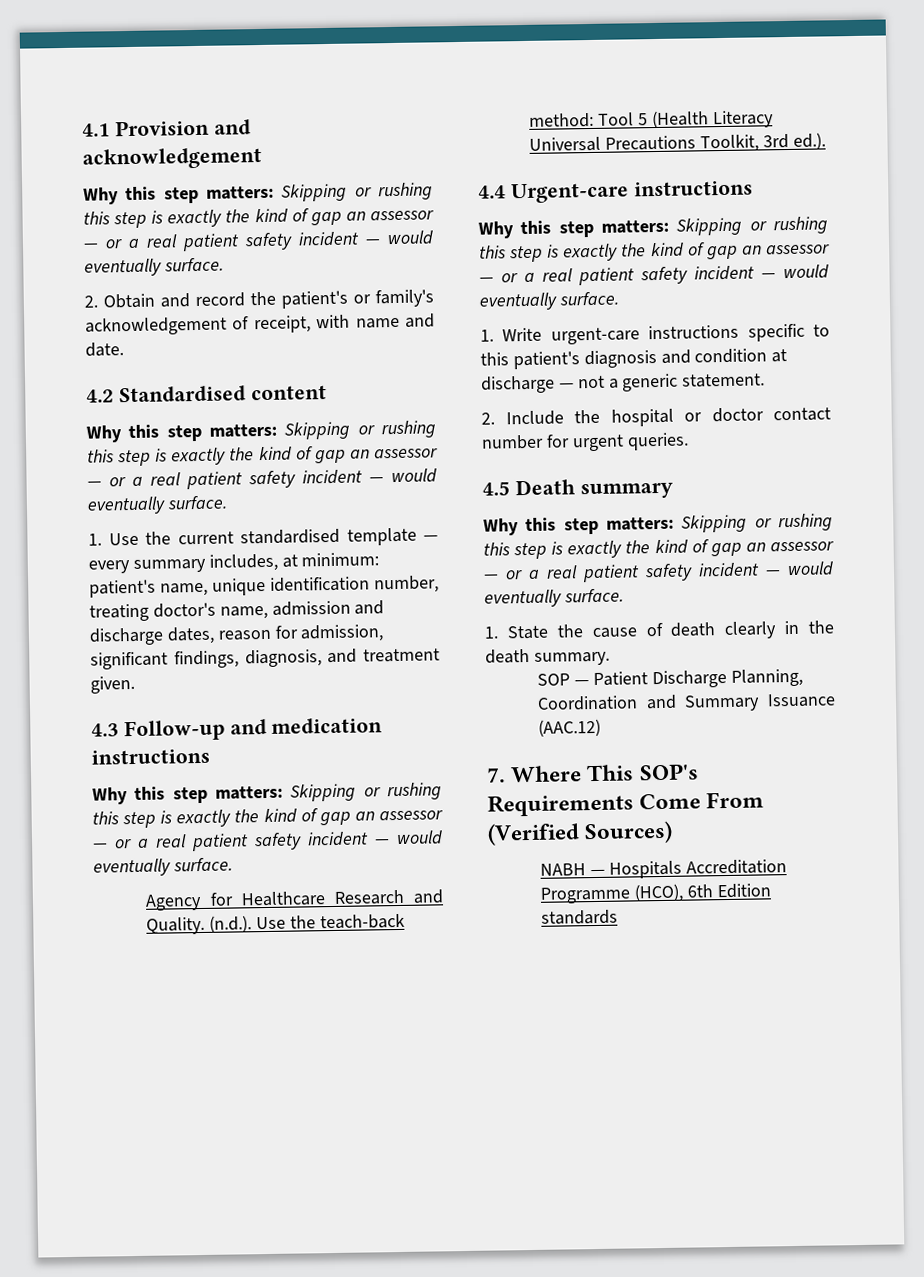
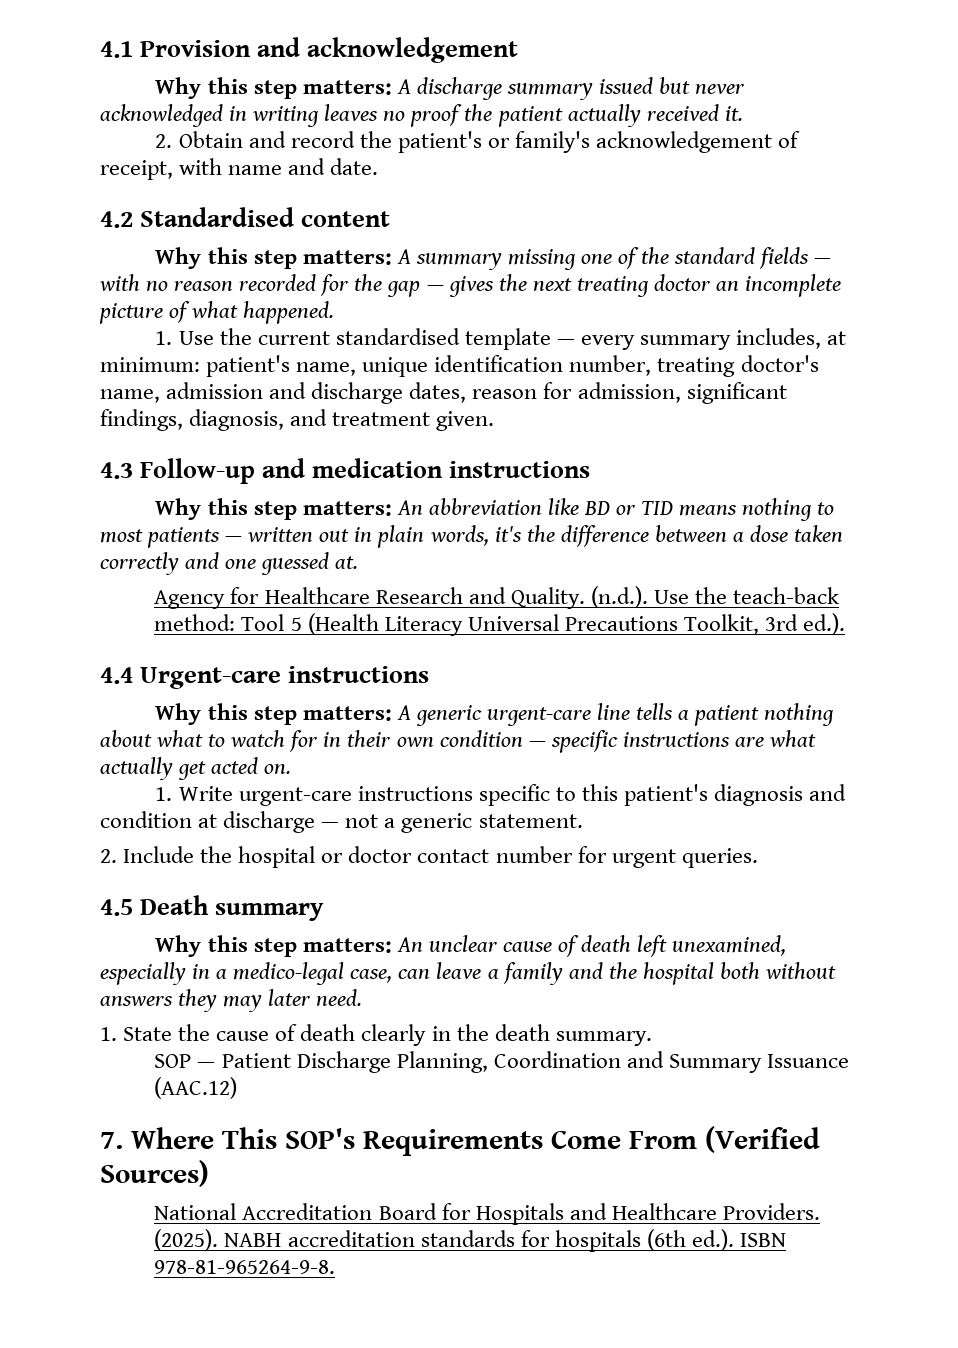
  4.1 Provision and acknowledgement
- Why this step matters: Skipping or rushing this step is exactly the kind of gap an assessor — or a real patient safety incident — would eventually surface.
+ Why this step matters: A discharge summary issued but never acknowledged in writing leaves no proof the patient actually received it.
  4.2 Standardised content
- Why this step matters: Skipping or rushing this step is exactly the kind of gap an assessor — or a real patient safety incident — would eventually surface.
+ Why this step matters: A summary missing one of the standard fields — with no reason recorded for the gap — gives the next treating doctor an incomplete picture of what happened.
  4.3 Follow-up and medication instructions
- Why this step matters: Skipping or rushing this step is exactly the kind of gap an assessor — or a real patient safety incident — would eventually surface.
+ Why this step matters: An abbreviation like BD or TID means nothing to most patients — written out in plain words, it's the difference between a dose taken correctly and one guessed at.
  4.4 Urgent-care instructions
- Why this step matters: Skipping or rushing this step is exactly the kind of gap an assessor — or a real patient safety incident — would eventually surface.
+ Why this step matters: A generic urgent-care line tells a patient nothing about what to watch for in their own condition — specific instructions are what actually get acted on.
  4.5 Death summary
- Why this step matters: Skipping or rushing this step is exactly the kind of gap an assessor — or a real patient safety incident — would eventually surface.
+ Why this step matters: An unclear cause of death left unexamined, especially in a medico-legal case, can leave a family and the hospital both without answers they may later need.
- NABH — Hospitals Accreditation Programme (HCO), 6th Edition standards
+ National Accreditation Board for Hospitals and Healthcare Providers. (2025). NABH accreditation standards for hospitals (6th ed.). ISBN 978-81-965264-9-8.

